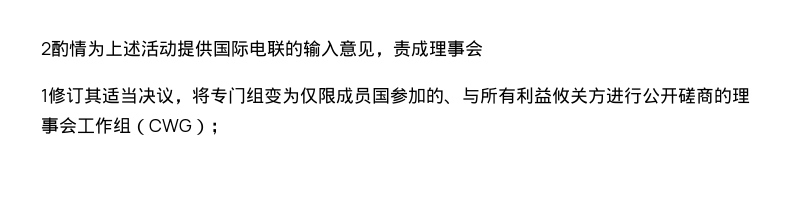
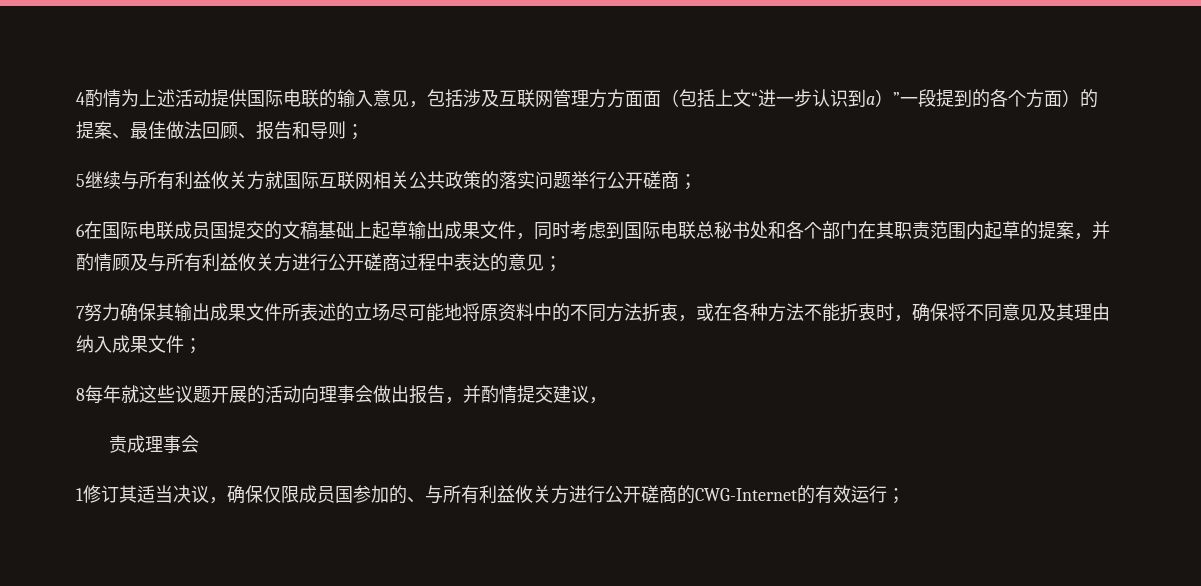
- 2酌情为上述活动提供国际电联的输入意见，责成理事会
+ 4酌情为上述活动提供国际电联的输入意见，包括涉及互联网管理方方面面（包括上文“进一步认识到a）”一段提到的各个方面）的提案、最佳做法回顾、报告和导则；
+ 5继续与所有利益攸关方就国际互联网相关公共政策的落实问题举行公开磋商；
+ 6在国际电联成员国提交的文稿基础上起草输出成果文件，同时考虑到国际电联总秘书处和各个部门在其职责范围内起草的提案，并酌情顾及与所有利益攸关方进行公开磋商过程中表达的意见；
+ 7努力确保其输出成果文件所表述的立场尽可能地将原资料中的不同方法折衷，或在各种方法不能折衷时，确保将不同意见及其理由纳入成果文件；
+ 8每年就这些议题开展的活动向理事会做出报告，并酌情提交建议，
+ 责成理事会
- 1修订其适当决议，将专门组变为仅限成员国参加的、与所有利益攸关方进行公开磋商的理事会工作组（CWG）；
+ 1修订其适当决议，确保仅限成员国参加的、与所有利益攸关方进行公开磋商的CWG-Internet的有效运行；

